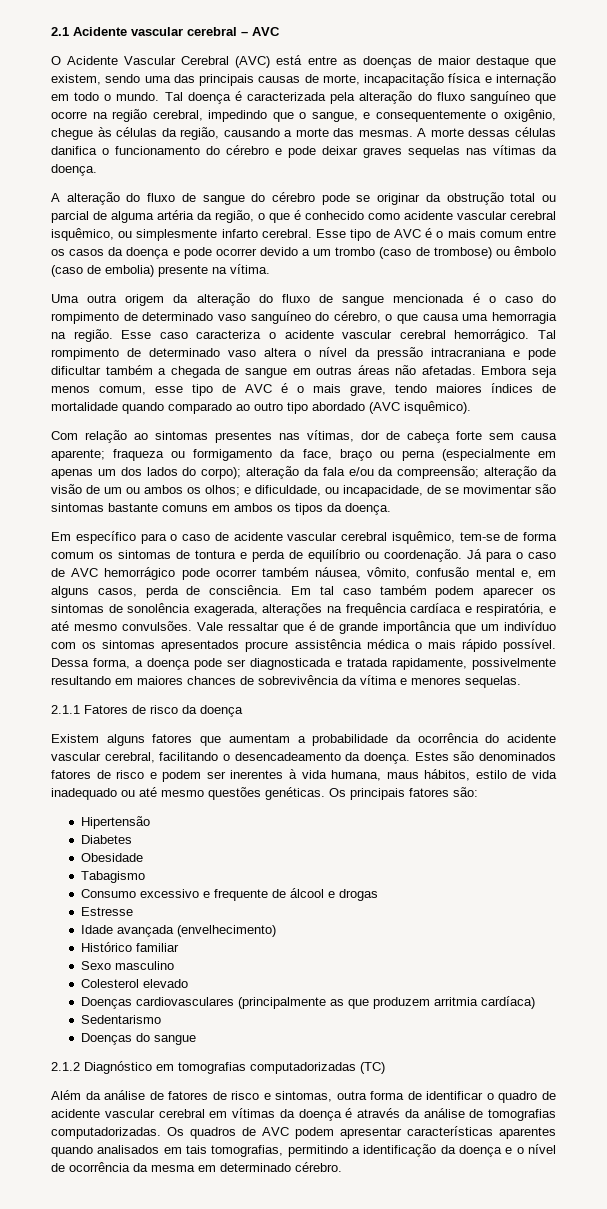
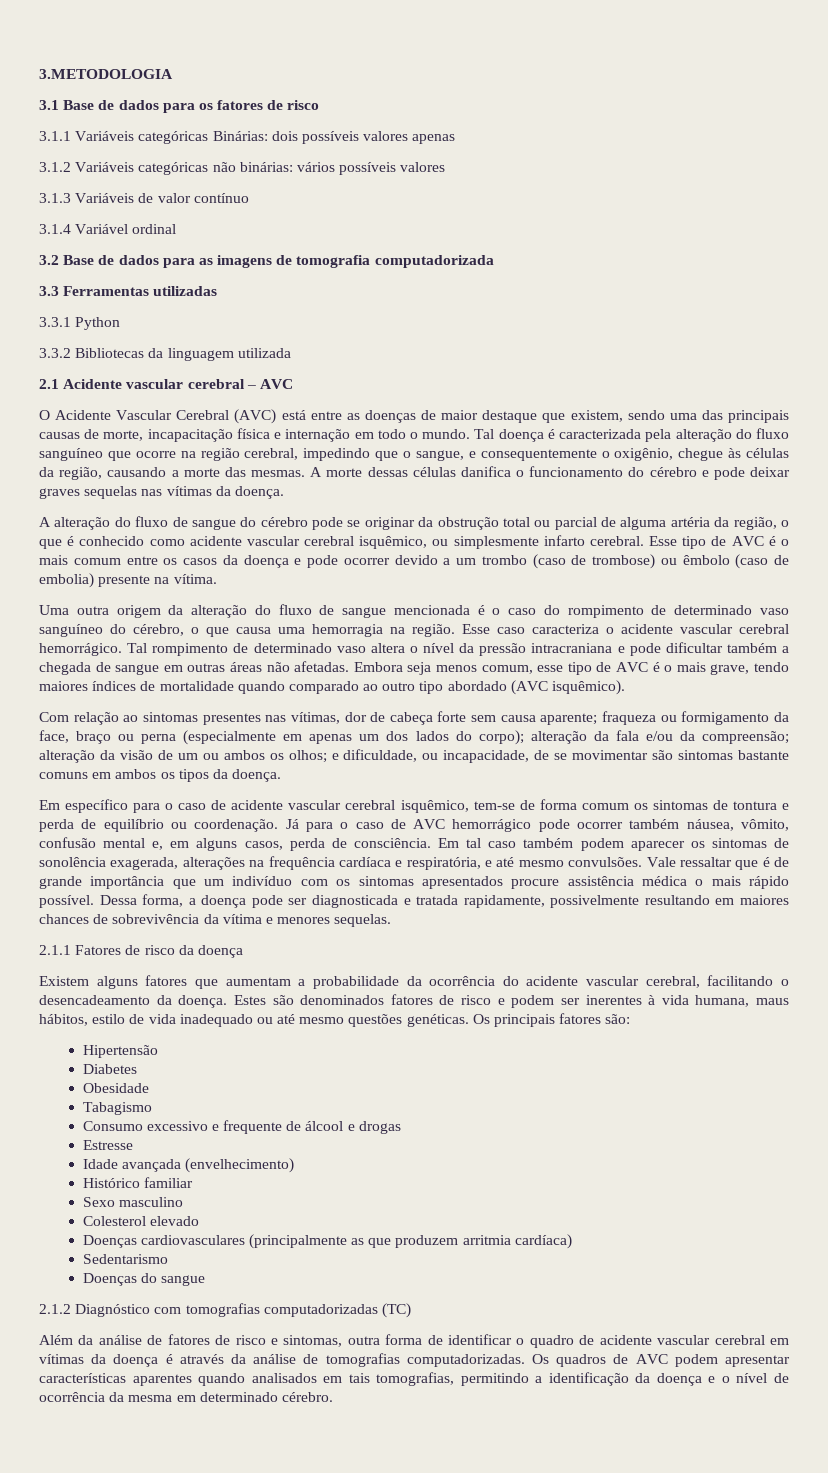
+ 3.METODOLOGIA
+ 3.1 Base de dados para os fatores de risco
+ 3.1.1 Variáveis categóricas Binárias: dois possíveis valores apenas
+ 3.1.2 Variáveis categóricas não binárias: vários possíveis valores
+ 3.1.3 Variáveis de valor contínuo
+ 3.1.4 Variável ordinal
+ 3.2 Base de dados para as imagens de tomografia computadorizada
+ 3.3 Ferramentas utilizadas
+ 3.3.1 Python
+ 3.3.2 Bibliotecas da linguagem utilizada
- 2.1.2 Diagnóstico em tomografias computadorizadas (TC)
+ 2.1.2 Diagnóstico com tomografias computadorizadas (TC)

